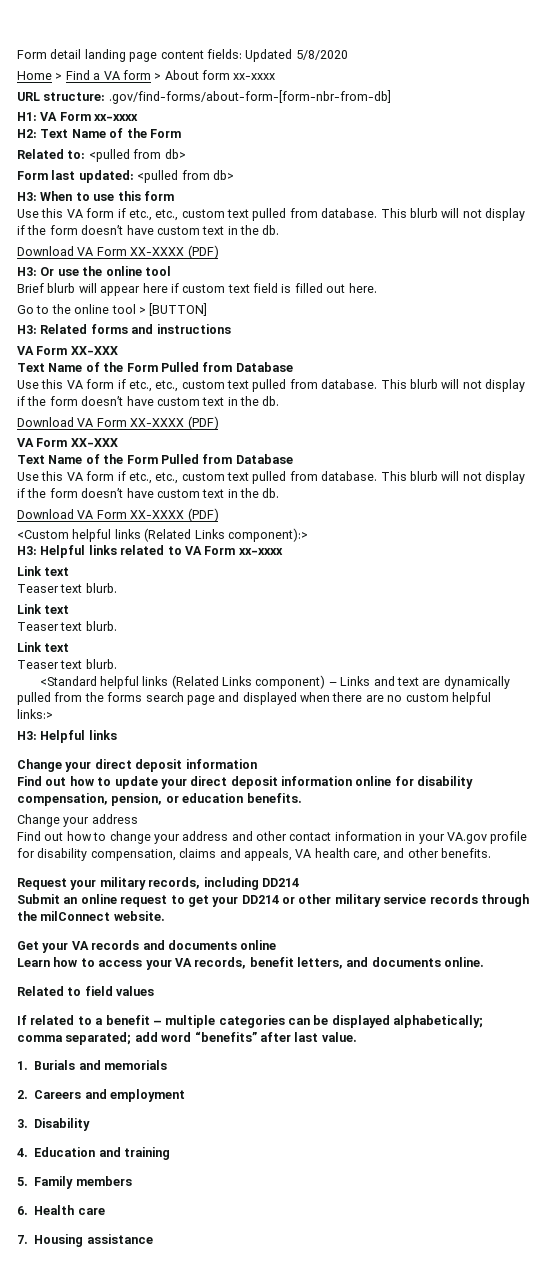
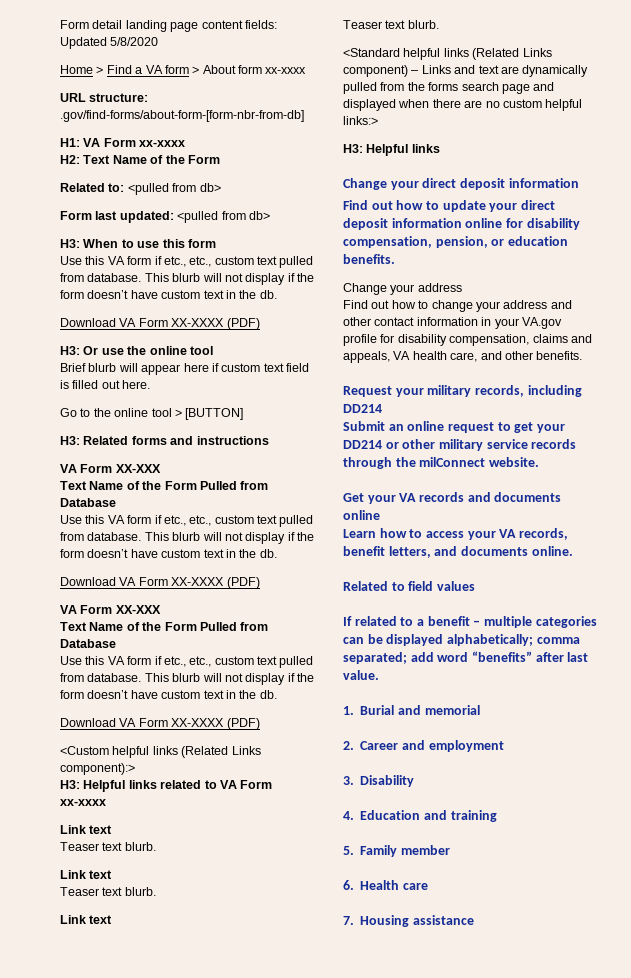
- 1. Burials and memorials
+ 1. Burial and memorial
- 2. Careers and employment
+ 2. Career and employment
- 5. Family members
+ 5. Family member

